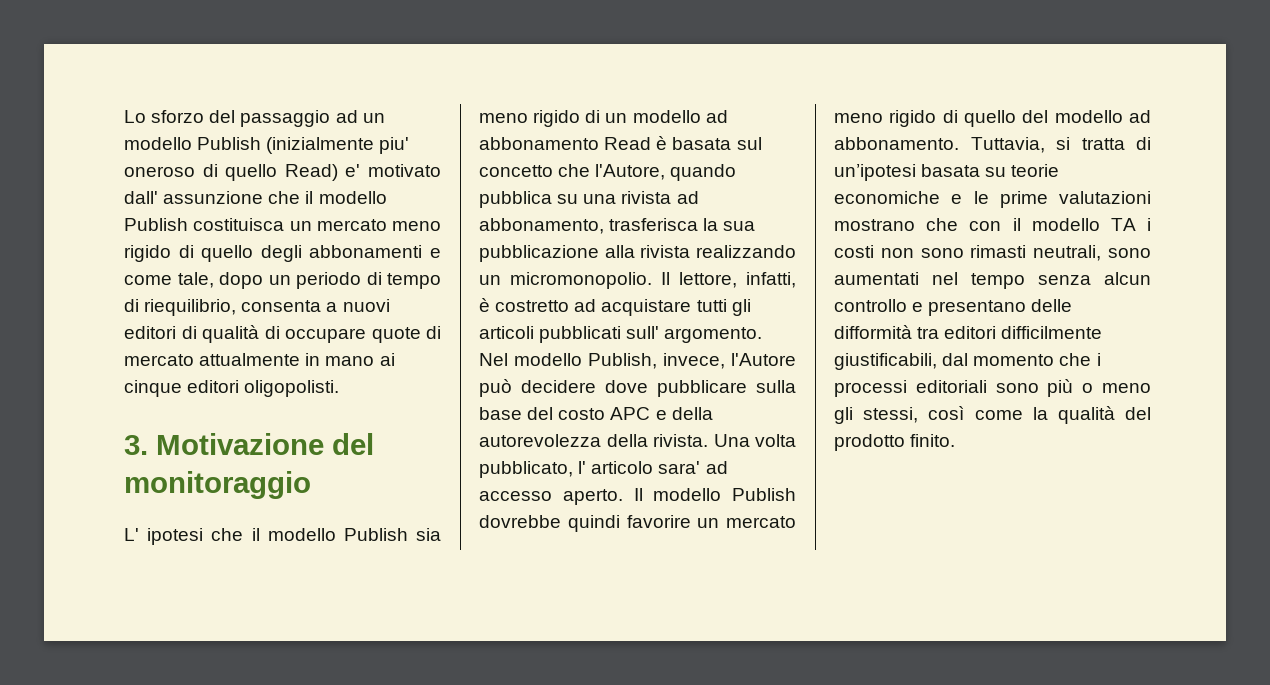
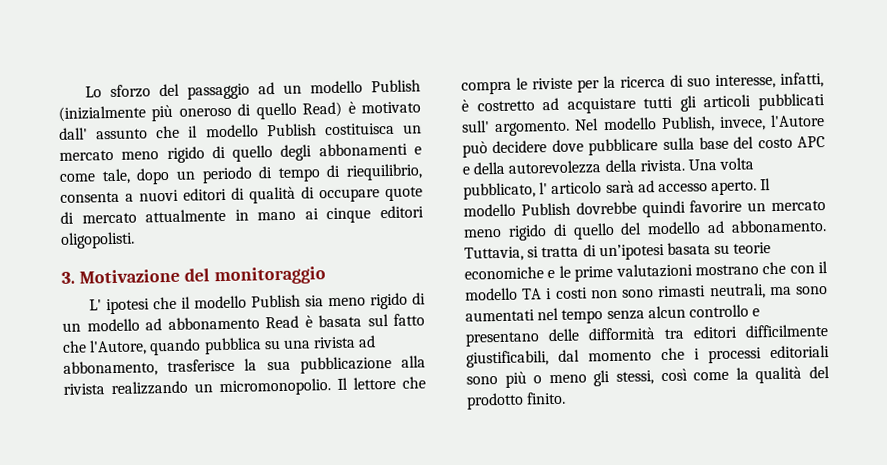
- Lo sforzo del passaggio ad un modello Publish (inizialmente piu' oneroso di quello Read) e' motivato dall' assunzione che il modello Publish costituisca un mercato meno rigido di quello degli abbonamenti e come tale, dopo un periodo di tempo di riequilibrio, consenta a nuovi editori di qualità di occupare quote di mercato attualmente in mano ai cinque editori oligopolisti.
+ Lo sforzo del passaggio ad un modello Publish (inizialmente più oneroso di quello Read) è motivato dall' assunto che il modello Publish costituisca un mercato meno rigido di quello degli abbonamenti e come tale, dopo un periodo di tempo di riequilibrio, consenta a nuovi editori di qualità di occupare quote di mercato attualmente in mano ai cinque editori oligopolisti.
- L' ipotesi che il modello Publish sia meno rigido di un modello ad abbonamento Read è basata sul concetto che l'Autore, quando pubblica su una rivista ad abbonamento, trasferisca la sua pubblicazione alla rivista realizzando un micromonopolio.
+ L' ipotesi che il modello Publish sia meno rigido di un modello ad abbonamento Read è basata sul fatto che l'Autore, quando pubblica su una rivista ad abbonamento, trasferisce la sua pubblicazione alla rivista realizzando un micromonopolio.
- Il lettore, infatti, è costretto ad acquistare tutti gli articoli pubblicati sull' argomento.
+ Il lettore che compra le riviste per la ricerca di suo interesse, infatti, è costretto ad acquistare tutti gli articoli pubblicati sull' argomento.
- Una volta pubblicato, l' articolo sara' ad accesso aperto.
+ Una volta pubblicato, l' articolo sarà ad accesso aperto.
- Tuttavia, si tratta di un’ipotesi basata su teorie economiche e le prime valutazioni mostrano che con il modello TA i costi non sono rimasti neutrali, sono aumentati nel tempo senza alcun controllo e presentano delle difformità tra editori difficilmente giustificabili, dal momento che i processi editoriali sono più o meno gli stessi, così come la qualità del prodotto finito.
+ Tuttavia, si tratta di un’ipotesi basata su teorie economiche e le prime valutazioni mostrano che con il modello TA i costi non sono rimasti neutrali, ma sono aumentati nel tempo senza alcun controllo e presentano delle difformità tra editori difficilmente giustificabili, dal momento che i processi editoriali sono più o meno gli stessi, così come la qualità del prodotto finito.

